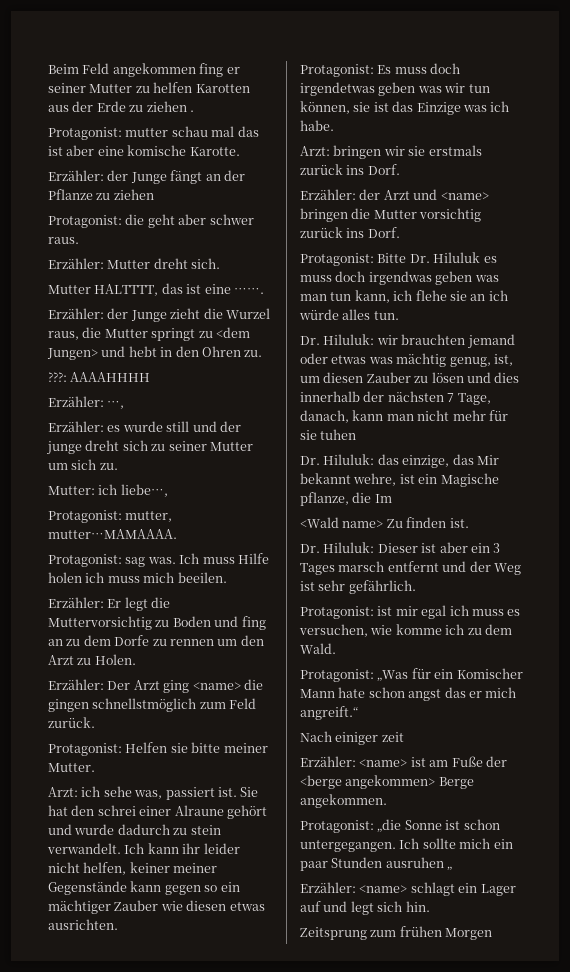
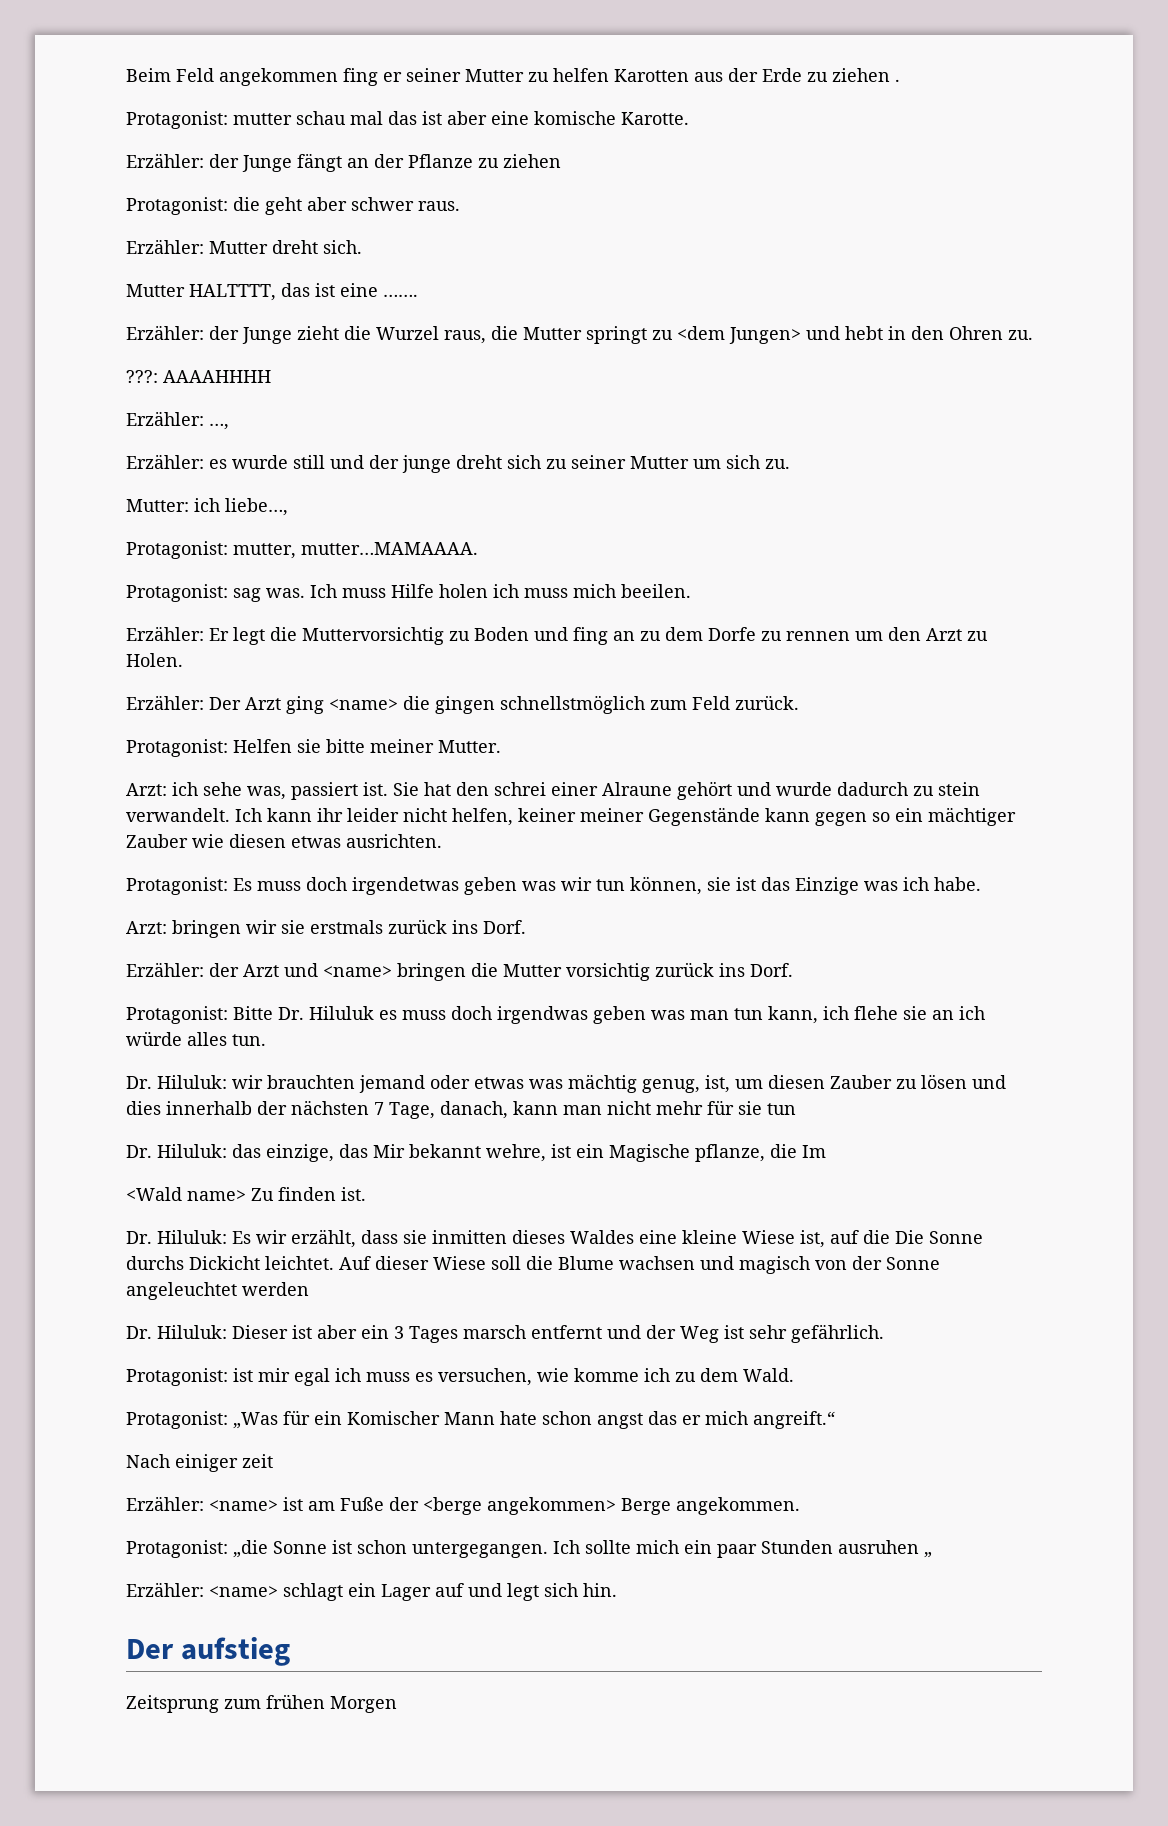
- Dr. Hiluluk: wir brauchten jemand oder etwas was mächtig genug, ist, um diesen Zauber zu lösen und dies innerhalb der nächsten 7 Tage, danach, kann man nicht mehr für sie tuhen
+ Dr. Hiluluk: wir brauchten jemand oder etwas was mächtig genug, ist, um diesen Zauber zu lösen und dies innerhalb der nächsten 7 Tage, danach, kann man nicht mehr für sie tun
+ Dr. Hiluluk: Es wir erzählt, dass sie inmitten dieses Waldes eine kleine Wiese ist, auf die Die Sonne durchs Dickicht leichtet. Auf dieser Wiese soll die Blume wachsen und magisch von der Sonne angeleuchtet werden
+ Der aufstieg

